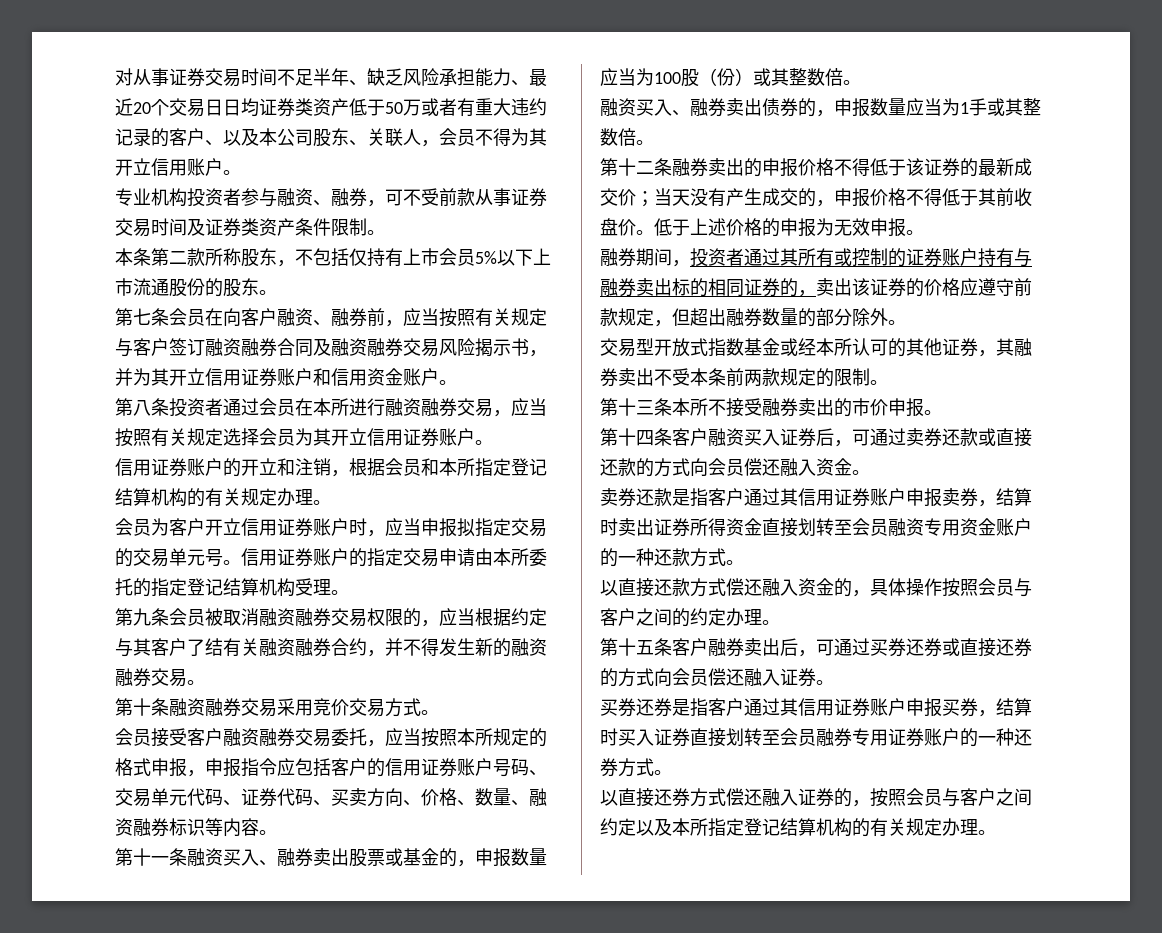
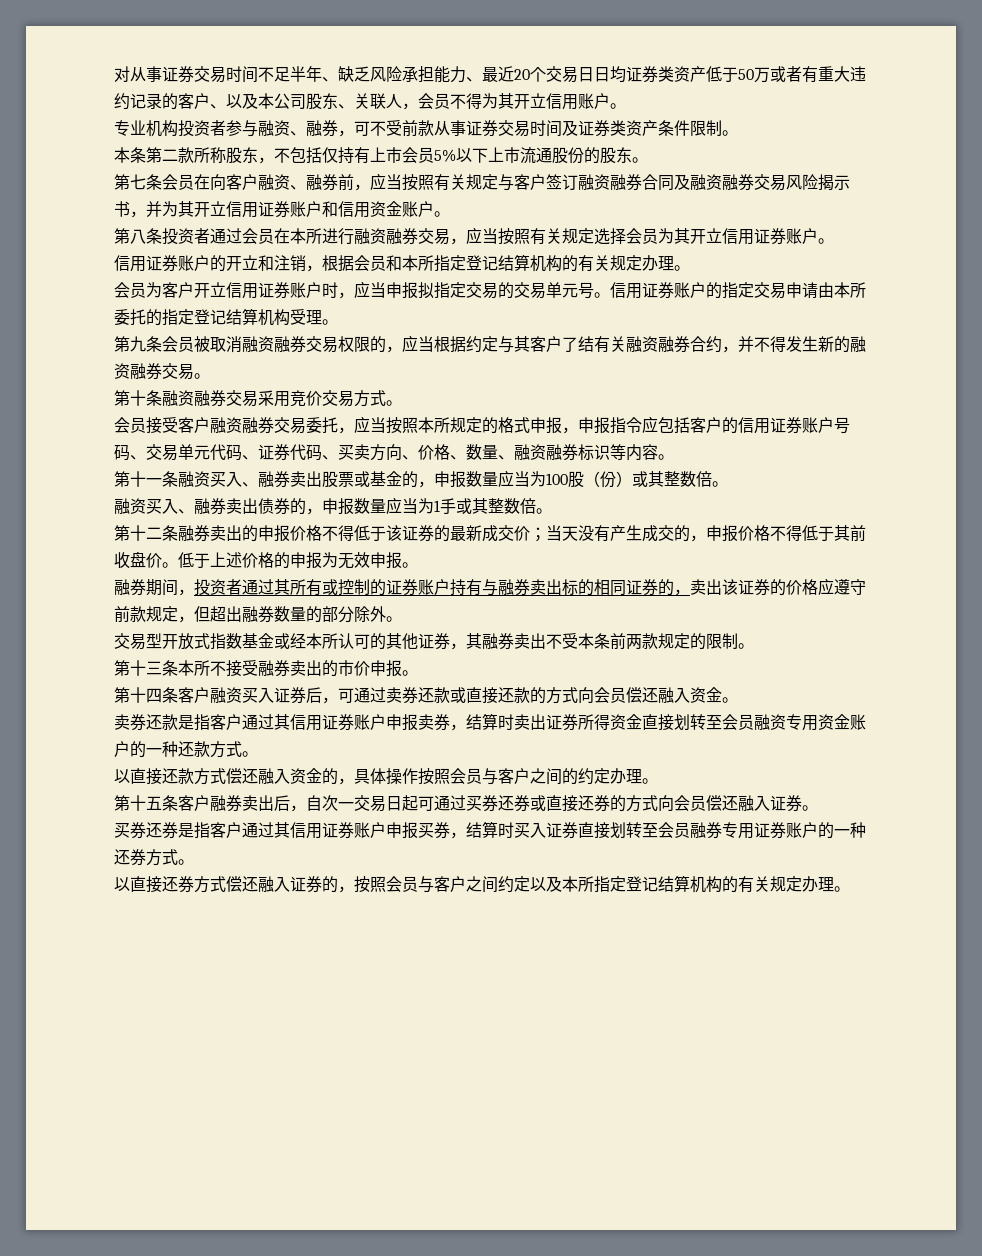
- 第十五条客户融券卖出后，可通过买券还券或直接还券的方式向会员偿还融入证券。
+ 第十五条客户融券卖出后，自次一交易日起可通过买券还券或直接还券的方式向会员偿还融入证券。

